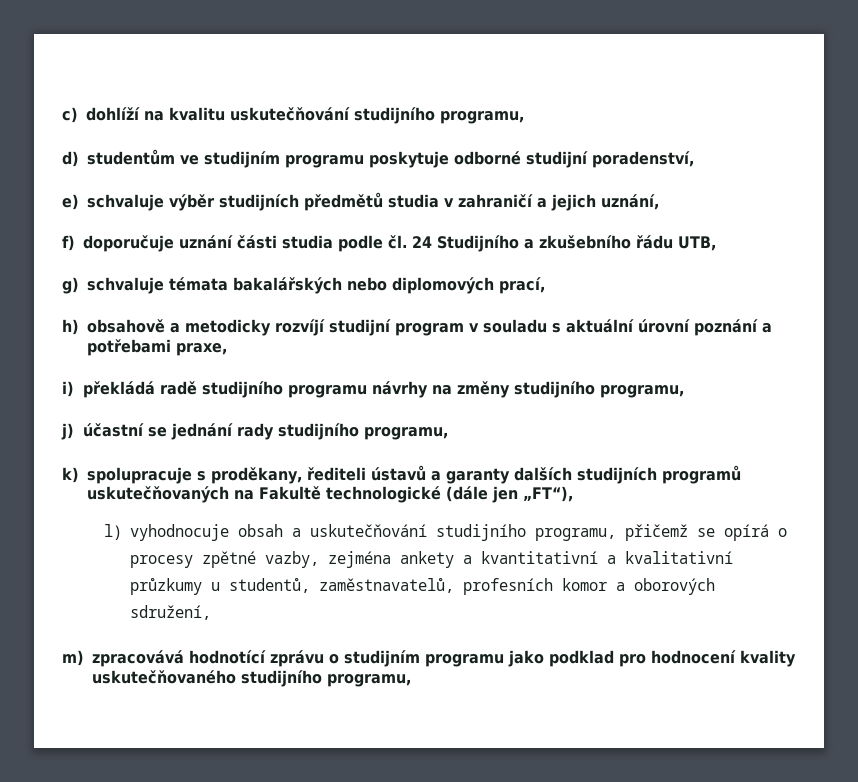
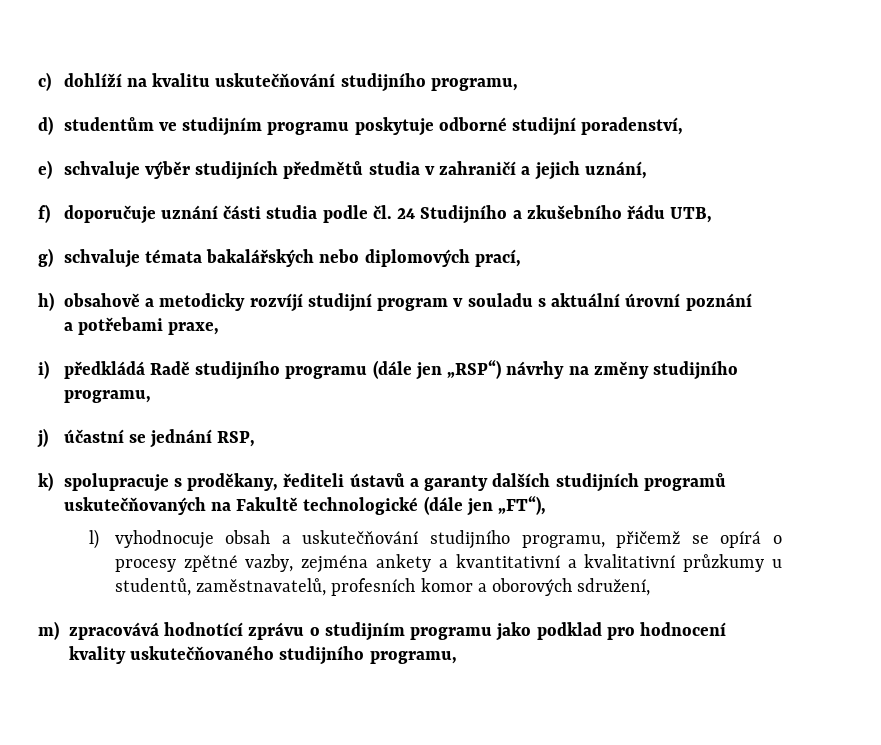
- h) obsahově a metodicky rozvíjí studijní program v souladu s aktuální úrovní poznání a potřebami praxe,
+ h) obsahově a metodicky rozvíjí studijní program v souladu s aktuální úrovní poznání
+ a potřebami praxe,
- i) překládá radě studijního programu návrhy na změny studijního programu,
+ i) předkládá Radě studijního programu (dále jen „RSP“) návrhy na změny studijního programu,
- j) účastní se jednání rady studijního programu,
+ j) účastní se jednání RSP,

